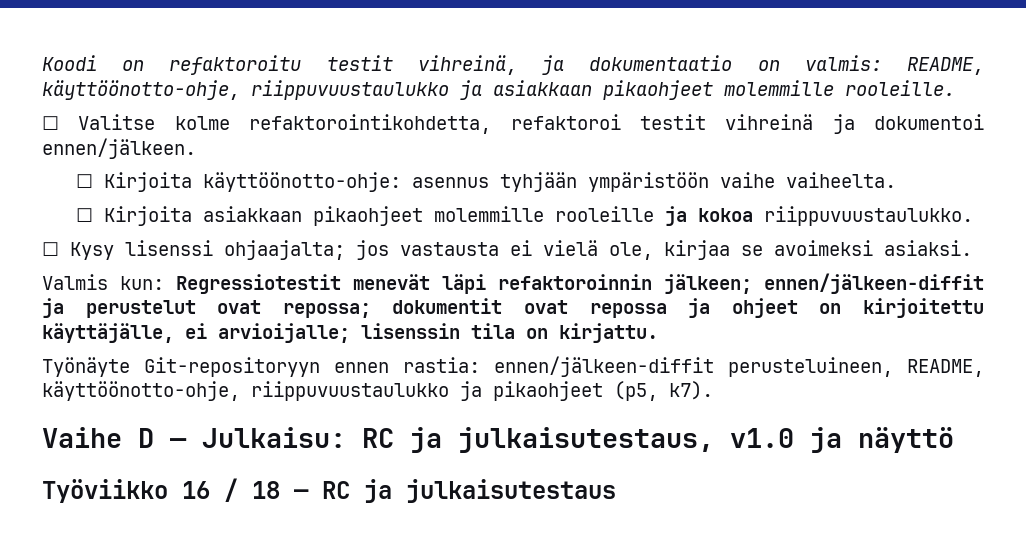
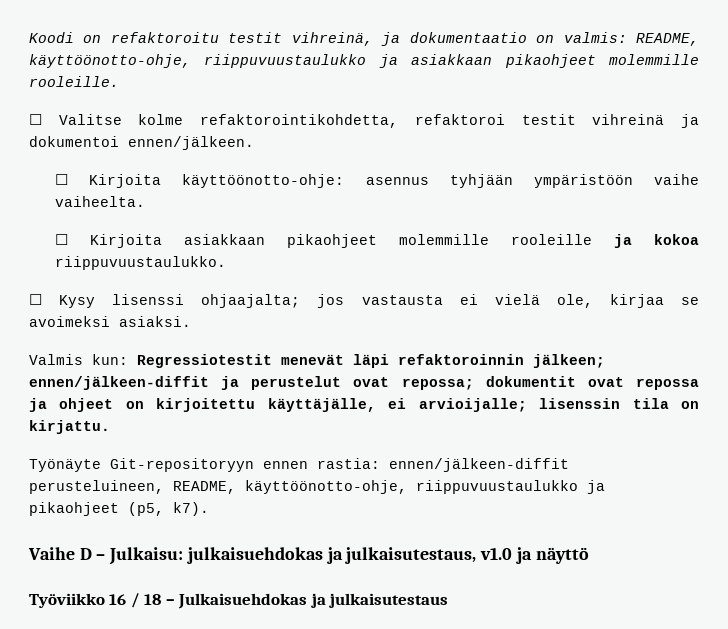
- Vaihe D — Julkaisu: RC ja julkaisutestaus, v1.0 ja näyttö
+ Vaihe D – Julkaisu: julkaisuehdokas ja julkaisutestaus, v1.0 ja näyttö
- Työviikko 16 / 18 — RC ja julkaisutestaus
+ Työviikko 16 / 18 – Julkaisuehdokas ja julkaisutestaus

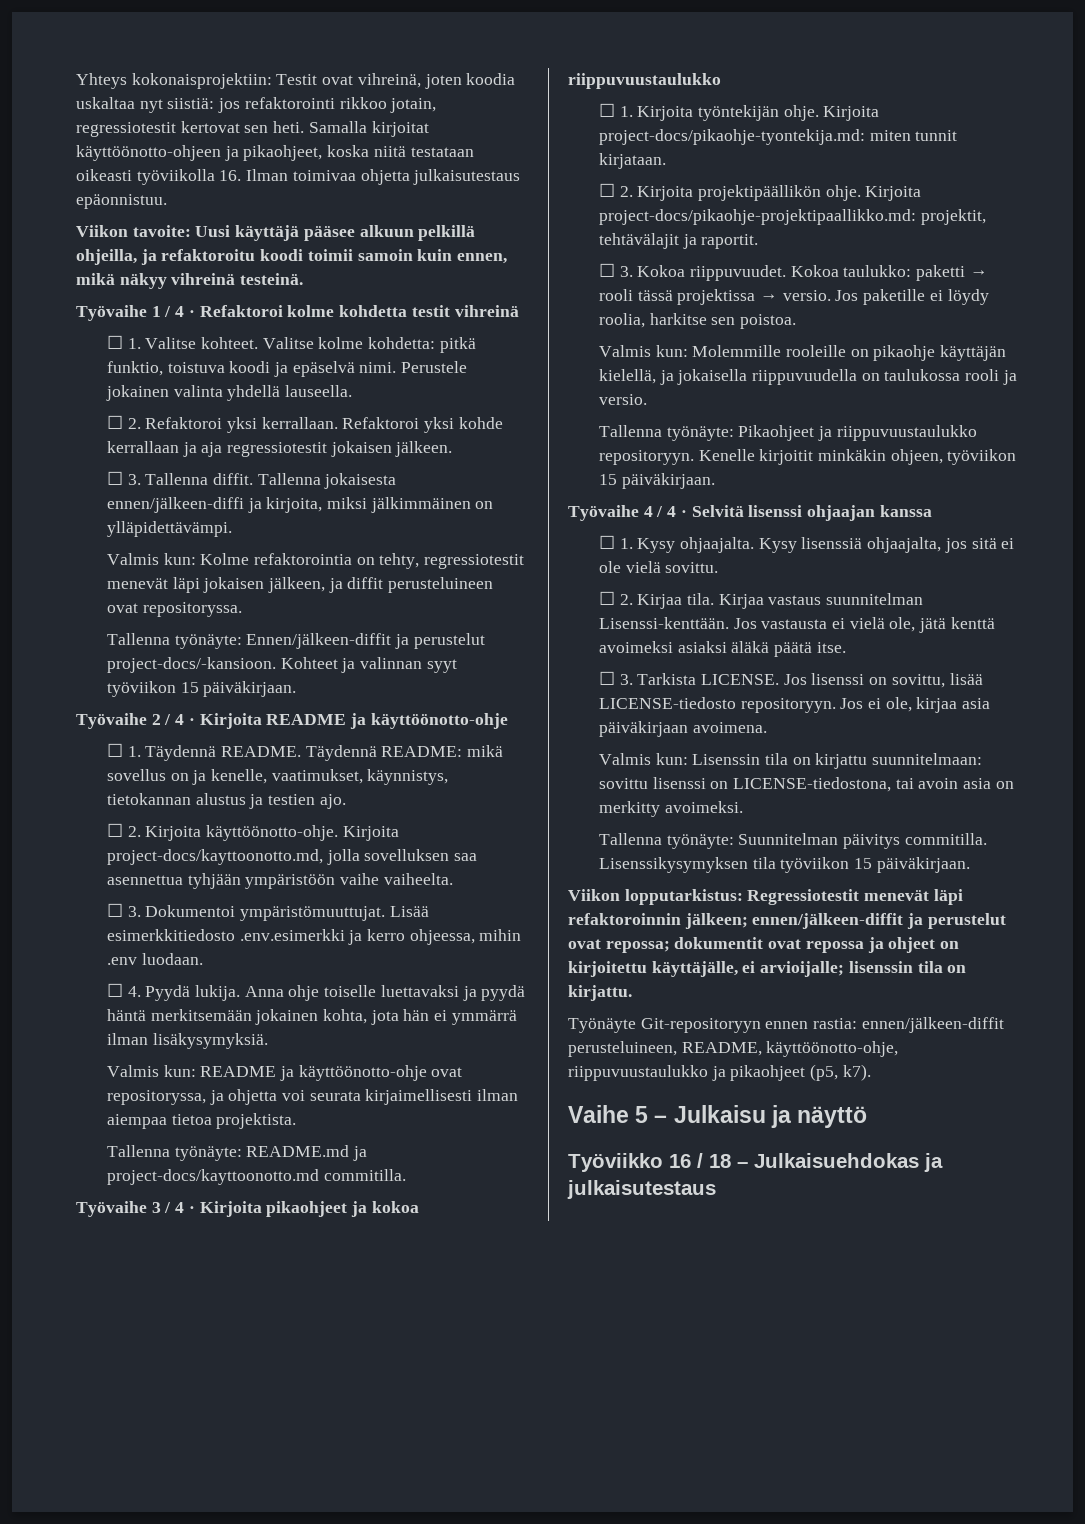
- Koodi on refaktoroitu testit vihreinä, ja dokumentaatio on valmis: README, käyttöönotto-ohje, riippuvuustaulukko ja asiakkaan pikaohjeet molemmille rooleille.
- ☐ Valitse kolme refaktorointikohdetta, refaktoroi testit vihreinä ja dokumentoi ennen/jälkeen.
- ☐ Kirjoita käyttöönotto-ohje: asennus tyhjään ympäristöön vaihe vaiheelta.
+ Yhteys kokonaisprojektiin: Testit ovat vihreinä, joten koodia uskaltaa nyt siistiä: jos refaktorointi rikkoo jotain, regressiotestit kertovat sen heti. Samalla kirjoitat käyttöönotto-ohjeen ja pikaohjeet, koska niitä testataan oikeasti työviikolla 16. Ilman toimivaa ohjetta julkaisutestaus epäonnistuu.
+ Viikon tavoite: Uusi käyttäjä pääsee alkuun pelkillä ohjeilla, ja refaktoroitu koodi toimii samoin kuin ennen, mikä näkyy vihreinä testeinä.
+ Työvaihe 1 / 4 · Refaktoroi kolme kohdetta testit vihreinä
+ ☐ 1. Valitse kohteet. Valitse kolme kohdetta: pitkä funktio, toistuva koodi ja epäselvä nimi. Perustele jokainen valinta yhdellä lauseella.
+ ☐ 2. Refaktoroi yksi kerrallaan. Refaktoroi yksi kohde kerrallaan ja aja regressiotestit jokaisen jälkeen.
+ ☐ 3. Tallenna diffit. Tallenna jokaisesta ennen/jälkeen-diffi ja kirjoita, miksi jälkimmäinen on ylläpidettävämpi.
+ Valmis kun: Kolme refaktorointia on tehty, regressiotestit menevät läpi jokaisen jälkeen, ja diffit perusteluineen ovat repositoryssa.
+ Tallenna työnäyte: Ennen/jälkeen-diffit ja perustelut project-docs/-kansioon. Kohteet ja valinnan syyt työviikon 15 päiväkirjaan.
+ Työvaihe 2 / 4 · Kirjoita README ja käyttöönotto-ohje
+ ☐ 1. Täydennä README. Täydennä README: mikä sovellus on ja kenelle, vaatimukset, käynnistys, tietokannan alustus ja testien ajo.
+ ☐ 2. Kirjoita käyttöönotto-ohje. Kirjoita project-docs/kayttoonotto.md, jolla sovelluksen saa asennettua tyhjään ympäristöön vaihe vaiheelta.
- ☐ Kirjoita asiakkaan pikaohjeet molemmille rooleille ja kokoa riippuvuustaulukko.
- ☐ Kysy lisenssi ohjaajalta; jos vastausta ei vielä ole, kirjaa se avoimeksi asiaksi.
- Valmis kun: Regressiotestit menevät läpi refaktoroinnin jälkeen; ennen/jälkeen-diffit ja perustelut ovat repossa; dokumentit ovat repossa ja ohjeet on kirjoitettu käyttäjälle, ei arvioijalle; lisenssin tila on kirjattu.
+ ☐ 3. Dokumentoi ympäristömuuttujat. Lisää esimerkkitiedosto .env.esimerkki ja kerro ohjeessa, mihin .env luodaan.
+ ☐ 4. Pyydä lukija. Anna ohje toiselle luettavaksi ja pyydä häntä merkitsemään jokainen kohta, jota hän ei ymmärrä ilman lisäkysymyksiä.
+ Valmis kun: README ja käyttöönotto-ohje ovat repositoryssa, ja ohjetta voi seurata kirjaimellisesti ilman aiempaa tietoa projektista.
+ Tallenna työnäyte: README.md ja project-docs/kayttoonotto.md commitilla.
+ Työvaihe 3 / 4 · Kirjoita pikaohjeet ja kokoa riippuvuustaulukko
+ ☐ 1. Kirjoita työntekijän ohje. Kirjoita project-docs/pikaohje-tyontekija.md: miten tunnit kirjataan.
+ ☐ 2. Kirjoita projektipäällikön ohje. Kirjoita project-docs/pikaohje-projektipaallikko.md: projektit, tehtävälajit ja raportit.
+ ☐ 3. Kokoa riippuvuudet. Kokoa taulukko: paketti → rooli tässä projektissa → versio. Jos paketille ei löydy roolia, harkitse sen poistoa.
+ Valmis kun: Molemmille rooleille on pikaohje käyttäjän kielellä, ja jokaisella riippuvuudella on taulukossa rooli ja versio.
+ Tallenna työnäyte: Pikaohjeet ja riippuvuustaulukko repositoryyn. Kenelle kirjoitit minkäkin ohjeen, työviikon 15 päiväkirjaan.
+ Työvaihe 4 / 4 · Selvitä lisenssi ohjaajan kanssa
+ ☐ 1. Kysy ohjaajalta. Kysy lisenssiä ohjaajalta, jos sitä ei ole vielä sovittu.
+ ☐ 2. Kirjaa tila. Kirjaa vastaus suunnitelman Lisenssi-kenttään. Jos vastausta ei vielä ole, jätä kenttä avoimeksi asiaksi äläkä päätä itse.
+ ☐ 3. Tarkista LICENSE. Jos lisenssi on sovittu, lisää LICENSE-tiedosto repositoryyn. Jos ei ole, kirjaa asia päiväkirjaan avoimena.
+ Valmis kun: Lisenssin tila on kirjattu suunnitelmaan: sovittu lisenssi on LICENSE-tiedostona, tai avoin asia on merkitty avoimeksi.
+ Tallenna työnäyte: Suunnitelman päivitys commitilla. Lisenssikysymyksen tila työviikon 15 päiväkirjaan.
+ Viikon lopputarkistus: Regressiotestit menevät läpi refaktoroinnin jälkeen; ennen/jälkeen-diffit ja perustelut ovat repossa; dokumentit ovat repossa ja ohjeet on kirjoitettu käyttäjälle, ei arvioijalle; lisenssin tila on kirjattu.
- Vaihe D – Julkaisu: julkaisuehdokas ja julkaisutestaus, v1.0 ja näyttö
+ Vaihe 5 – Julkaisu ja näyttö

